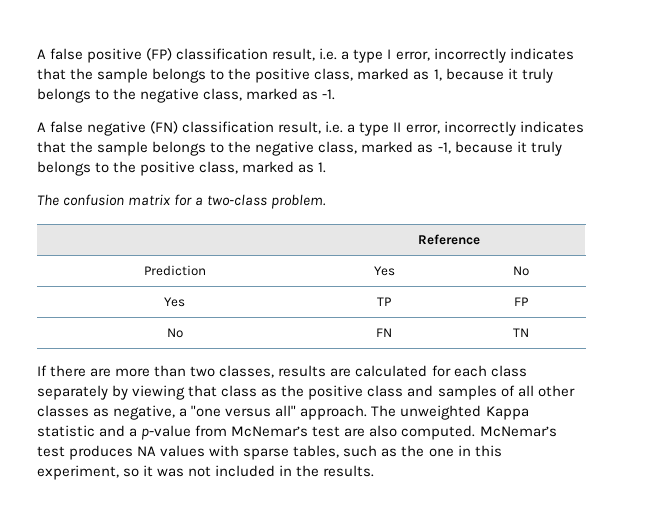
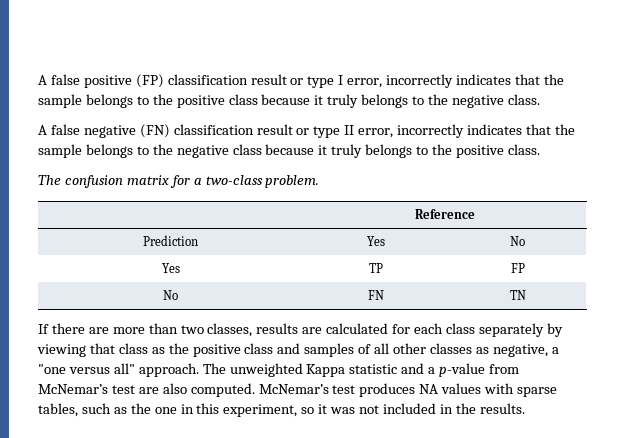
- A false positive (FP) classification result, i.e. a type I error, incorrectly indicates that the sample belongs to the positive class, marked as 1, because it truly belongs to the negative class, marked as -1.
+ A false positive (FP) classification result or type I error, incorrectly indicates that the sample belongs to the positive class because it truly belongs to the negative class.
- A false negative (FN) classification result, i.e. a type II error, incorrectly indicates that the sample belongs to the negative class, marked as -1, because it truly belongs to the positive class, marked as 1.
+ A false negative (FN) classification result or type II error, incorrectly indicates that the sample belongs to the negative class because it truly belongs to the positive class.

